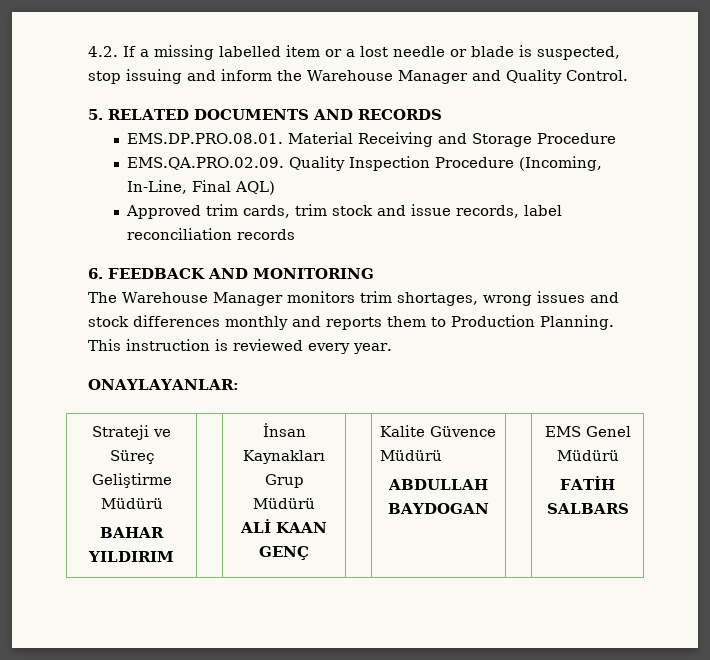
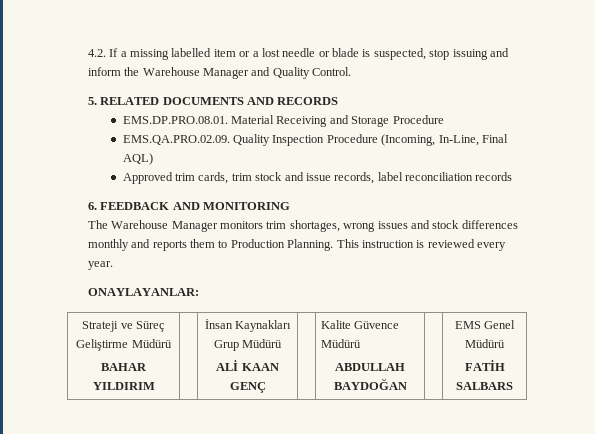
  Strateji ve Süreç Geliştirme Müdürü
  BAHAR YILDIRIM | | İnsan Kaynakları Grup Müdürü
  ALİ KAAN GENÇ | | Kalite Güvence Müdürü
- ABDULLAH BAYDOGAN | | EMS Genel Müdürü
+ ABDULLAH BAYDOĞAN | | EMS Genel Müdürü

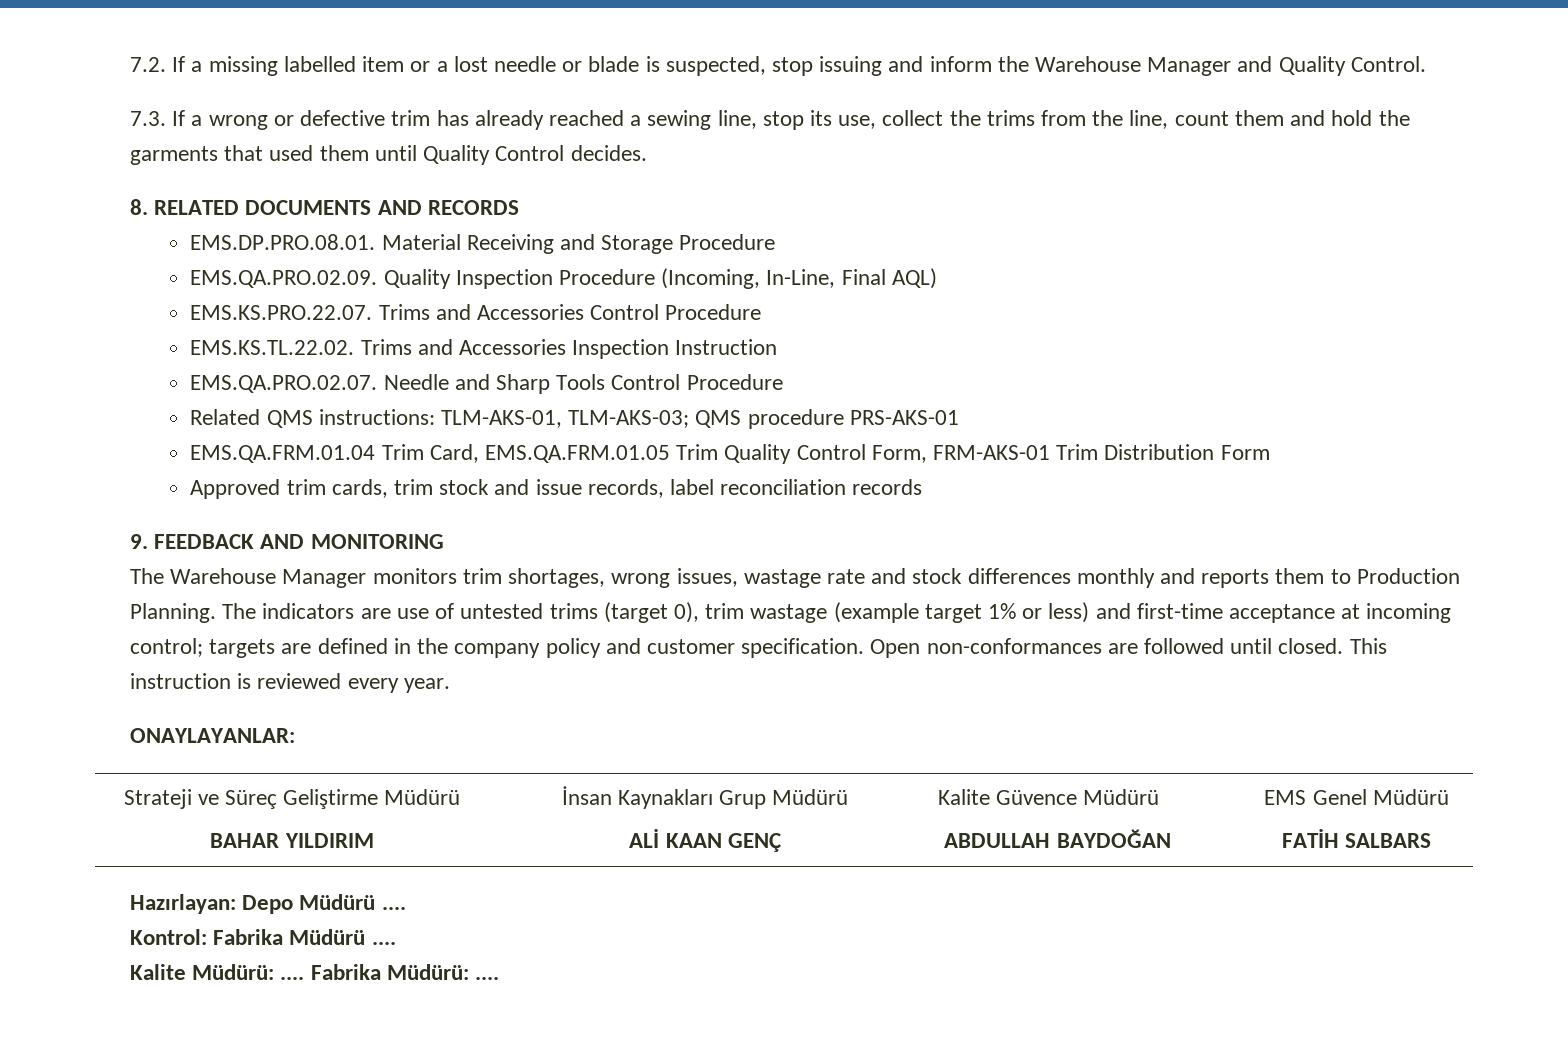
- 4.2. If a missing labelled item or a lost needle or blade is suspected, stop issuing and inform the Warehouse Manager and Quality Control.
+ 7.2. If a missing labelled item or a lost needle or blade is suspected, stop issuing and inform the Warehouse Manager and Quality Control.
- 5. RELATED DOCUMENTS AND RECORDS
+ 7.3. If a wrong or defective trim has already reached a sewing line, stop its use, collect the trims from the line, count them and hold the garments that used them until Quality Control decides.
+ 8. RELATED DOCUMENTS AND RECORDS
+ EMS.KS.PRO.22.07. Trims and Accessories Control Procedure
+ EMS.KS.TL.22.02. Trims and Accessories Inspection Instruction
+ EMS.QA.PRO.02.07. Needle and Sharp Tools Control Procedure
+ Related QMS instructions: TLM-AKS-01, TLM-AKS-03; QMS procedure PRS-AKS-01
+ EMS.QA.FRM.01.04 Trim Card, EMS.QA.FRM.01.05 Trim Quality Control Form, FRM-AKS-01 Trim Distribution Form
- 6. FEEDBACK AND MONITORING
+ 9. FEEDBACK AND MONITORING
- The Warehouse Manager monitors trim shortages, wrong issues and stock differences monthly and reports them to Production Planning.
+ The Warehouse Manager monitors trim shortages, wrong issues, wastage rate and stock differences monthly and reports them to Production Planning.
+ The indicators are use of untested trims (target 0), trim wastage (example target 1% or less) and first-time acceptance at incoming control; targets are defined in the company policy and customer specification. Open non-conformances are followed until closed.
+ Hazırlayan: Depo Müdürü ....
+ Kontrol: Fabrika Müdürü ....
+ Kalite Müdürü: .... Fabrika Müdürü: ....

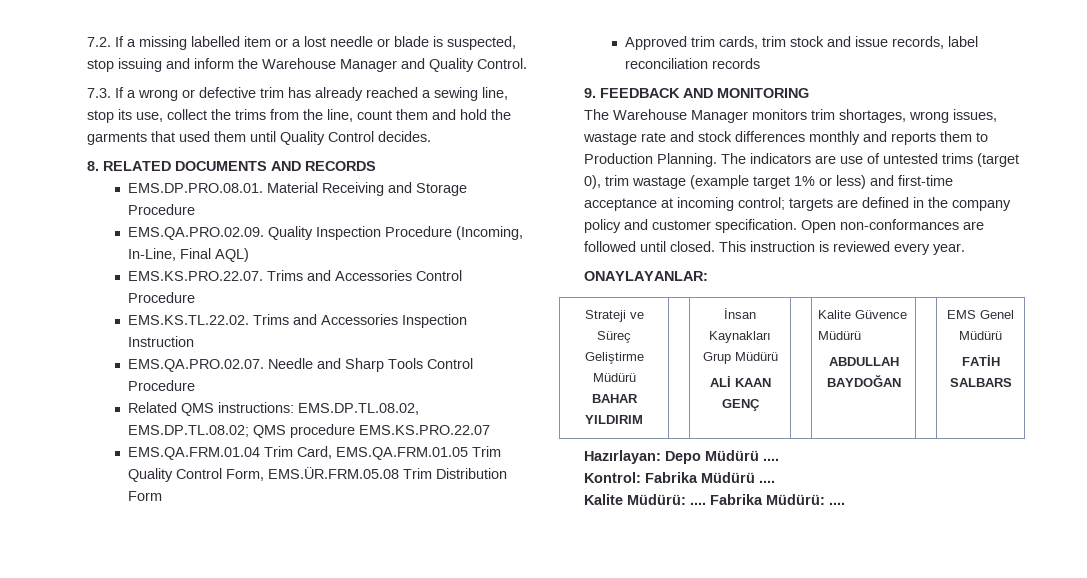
- Related QMS instructions: TLM-AKS-01, TLM-AKS-03; QMS procedure PRS-AKS-01
+ Related QMS instructions: EMS.DP.TL.08.02, EMS.DP.TL.08.02; QMS procedure EMS.KS.PRO.22.07
- EMS.QA.FRM.01.04 Trim Card, EMS.QA.FRM.01.05 Trim Quality Control Form, FRM-AKS-01 Trim Distribution Form
+ EMS.QA.FRM.01.04 Trim Card, EMS.QA.FRM.01.05 Trim Quality Control Form, EMS.ÜR.FRM.05.08 Trim Distribution Form

